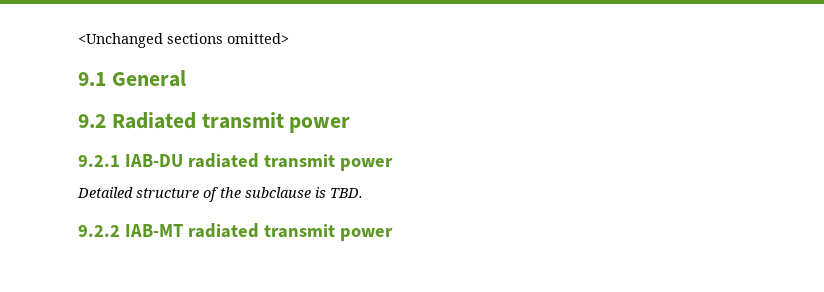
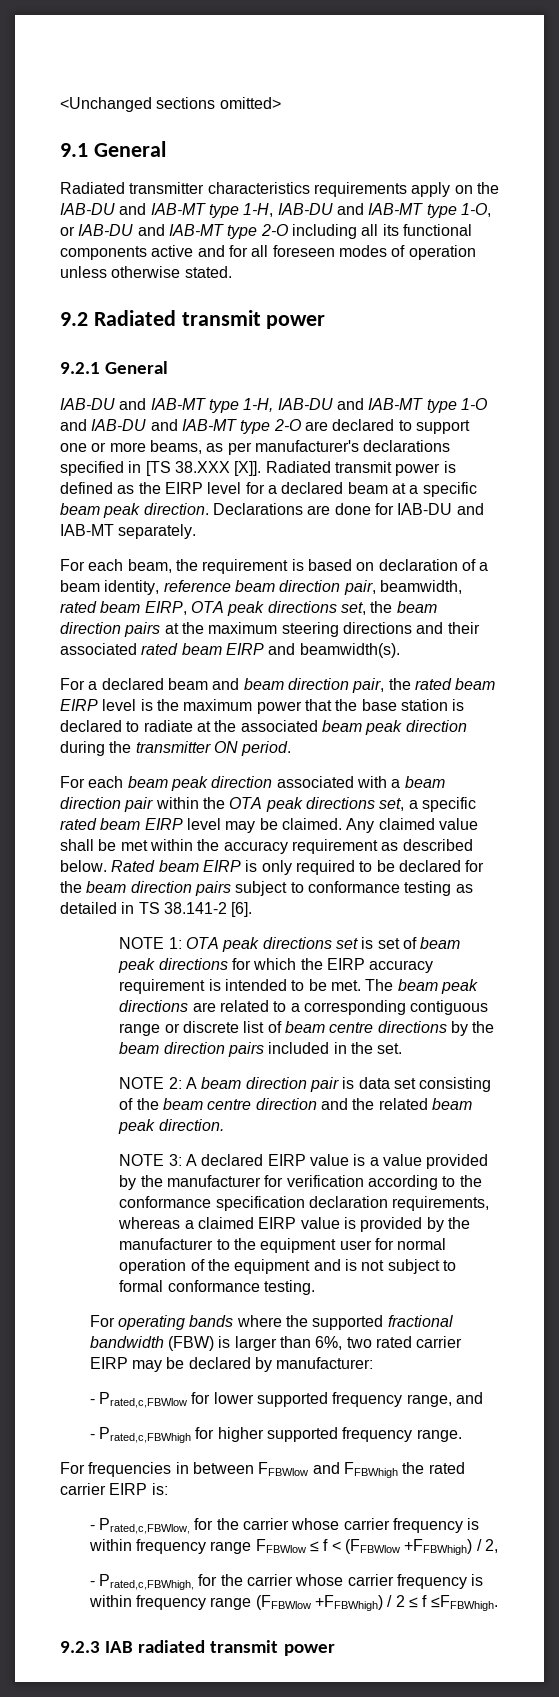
+ Radiated transmitter characteristics requirements apply on the IAB-DU and IAB-MT type 1-H, IAB-DU and IAB-MT type 1-O, or IAB-DU and IAB-MT type 2-O including all its functional components active and for all foreseen modes of operation unless otherwise stated.
- 9.2.1 IAB-DU radiated transmit power
- Detailed structure of the subclause is TBD.
- 9.2.2 IAB-MT radiated transmit power
+ 9.2.1 General
+ IAB-DU and IAB-MT type 1-H, IAB-DU and IAB-MT type 1-O and IAB-DU and IAB-MT type 2-O are declared to support one or more beams, as per manufacturer's declarations specified in [TS 38.XXX [X]]. Radiated transmit power is defined as the EIRP level for a declared beam at a specific beam peak direction. Declarations are done for IAB-DU and IAB-MT separately.
+ For each beam, the requirement is based on declaration of a beam identity, reference beam direction pair, beamwidth, rated beam EIRP, OTA peak directions set, the beam direction pairs at the maximum steering directions and their associated rated beam EIRP and beamwidth(s).
+ For a declared beam and beam direction pair, the rated beam EIRP level is the maximum power that the base station is declared to radiate at the associated beam peak direction during the transmitter ON period.
+ For each beam peak direction associated with a beam direction pair within the OTA peak directions set, a specific rated beam EIRP level may be claimed. Any claimed value shall be met within the accuracy requirement as described below. Rated beam EIRP is only required to be declared for the beam direction pairs subject to conformance testing as detailed in TS 38.141-2 [6].
+ NOTE 1: OTA peak directions set is set of beam peak directions for which the EIRP accuracy requirement is intended to be met. The beam peak directions are related to a corresponding contiguous range or discrete list of beam centre directions by the beam direction pairs included in the set.
+ NOTE 2: A beam direction pair is data set consisting of the beam centre direction and the related beam peak direction.
+ NOTE 3: A declared EIRP value is a value provided by the manufacturer for verification according to the conformance specification declaration requirements, whereas a claimed EIRP value is provided by the manufacturer to the equipment user for normal operation of the equipment and is not subject to formal conformance testing.
+ For operating bands where the supported fractional bandwidth (FBW) is larger than 6%, two rated carrier EIRP may be declared by manufacturer:
+ - Prated,c,FBWlow for lower supported frequency range, and
+ - Prated,c,FBWhigh for higher supported frequency range.
+ For frequencies in between FFBWlow and FFBWhigh the rated carrier EIRP is:
+ - Prated,c,FBWlow, for the carrier whose carrier frequency is within frequency range FFBWlow ≤ f < (FFBWlow +FFBWhigh) / 2,
+ - Prated,c,FBWhigh, for the carrier whose carrier frequency is within frequency range (FFBWlow +FFBWhigh) / 2 ≤ f ≤FFBWhigh.
+ 9.2.3 IAB radiated transmit power

